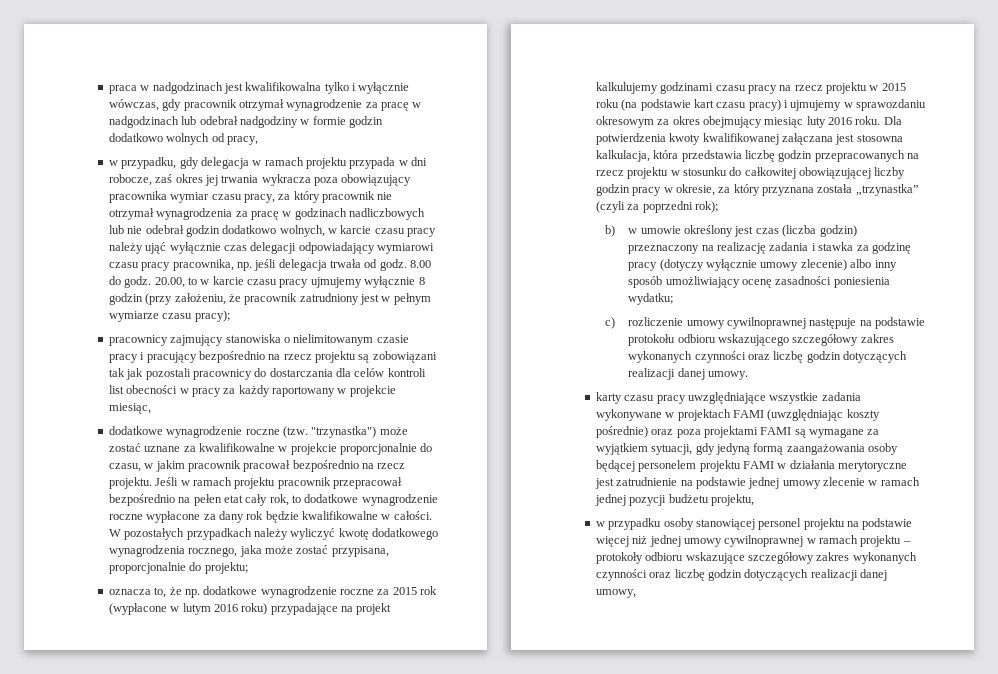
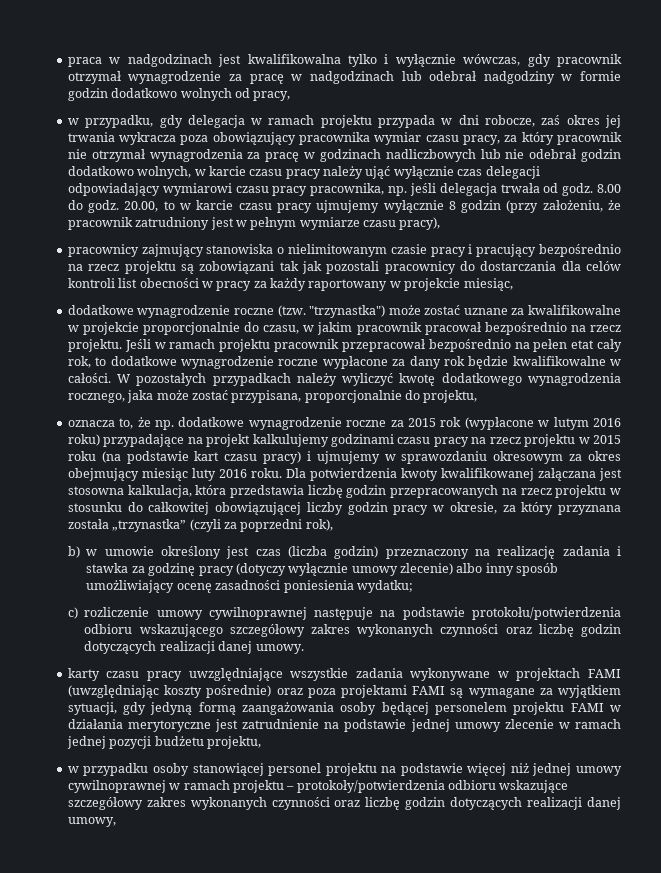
- 20.00, to w karcie czasu pracy ujmujemy wyłącznie 8 godzin (przy założeniu, że pracownik zatrudniony jest w pełnym wymiarze czasu pracy);
+ 20.00, to w karcie czasu pracy ujmujemy wyłącznie 8 godzin (przy założeniu, że pracownik zatrudniony jest w pełnym wymiarze czasu pracy),
- W pozostałych przypadkach należy wyliczyć kwotę dodatkowego wynagrodzenia rocznego, jaka może zostać przypisana, proporcjonalnie do projektu;
+ W pozostałych przypadkach należy wyliczyć kwotę dodatkowego wynagrodzenia rocznego, jaka może zostać przypisana, proporcjonalnie do projektu,
- Dla potwierdzenia kwoty kwalifikowanej załączana jest stosowna kalkulacja, która przedstawia liczbę godzin przepracowanych na rzecz projektu w stosunku do całkowitej obowiązującej liczby godzin pracy w okresie, za który przyznana została „trzynastka” (czyli za poprzedni rok);
+ Dla potwierdzenia kwoty kwalifikowanej załączana jest stosowna kalkulacja, która przedstawia liczbę godzin przepracowanych na rzecz projektu w stosunku do całkowitej obowiązującej liczby godzin pracy w okresie, za który przyznana została „trzynastka” (czyli za poprzedni rok),
- c) rozliczenie umowy cywilnoprawnej następuje na podstawie protokołu odbioru wskazującego szczegółowy zakres wykonanych czynności oraz liczbę godzin dotyczących realizacji danej umowy.
+ c) rozliczenie umowy cywilnoprawnej następuje na podstawie protokołu/potwierdzenia odbioru wskazującego szczegółowy zakres wykonanych czynności oraz liczbę godzin dotyczących realizacji danej umowy.
- w przypadku osoby stanowiącej personel projektu na podstawie więcej niż jednej umowy cywilnoprawnej w ramach projektu – protokoły odbioru wskazujące szczegółowy zakres wykonanych czynności oraz liczbę godzin dotyczących realizacji danej umowy,
+ w przypadku osoby stanowiącej personel projektu na podstawie więcej niż jednej umowy cywilnoprawnej w ramach projektu – protokoły/potwierdzenia odbioru wskazujące szczegółowy zakres wykonanych czynności oraz liczbę godzin dotyczących realizacji danej umowy,

